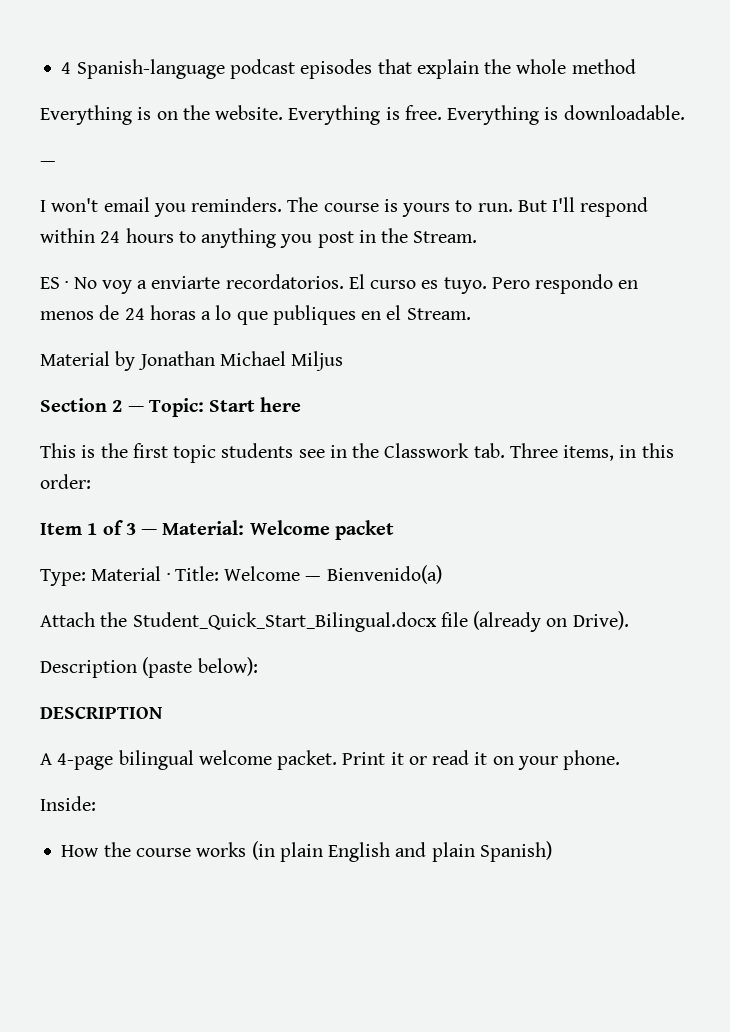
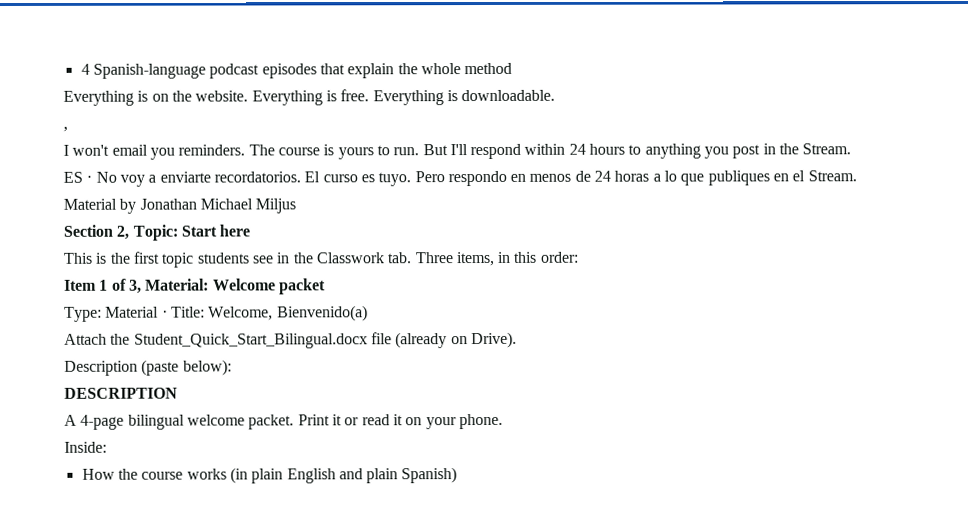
  Everything is downloadable.
- —
+ ,
- Section 2 — Topic: Start here
+ Section 2, Topic: Start here
- Item 1 of 3 — Material: Welcome packet
+ Item 1 of 3, Material: Welcome packet
- Type: Material · Title: Welcome — Bienvenido(a)
+ Type: Material · Title: Welcome, Bienvenido(a)

